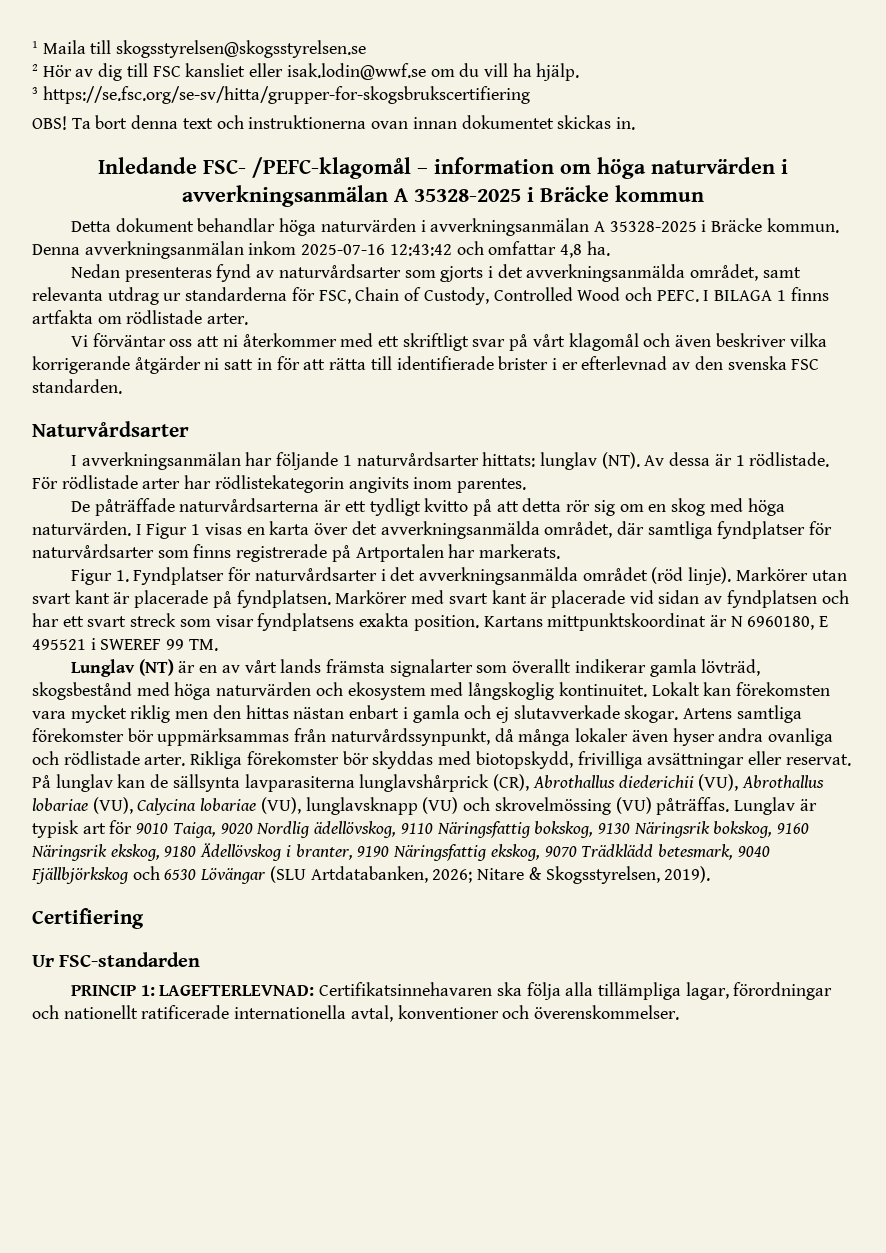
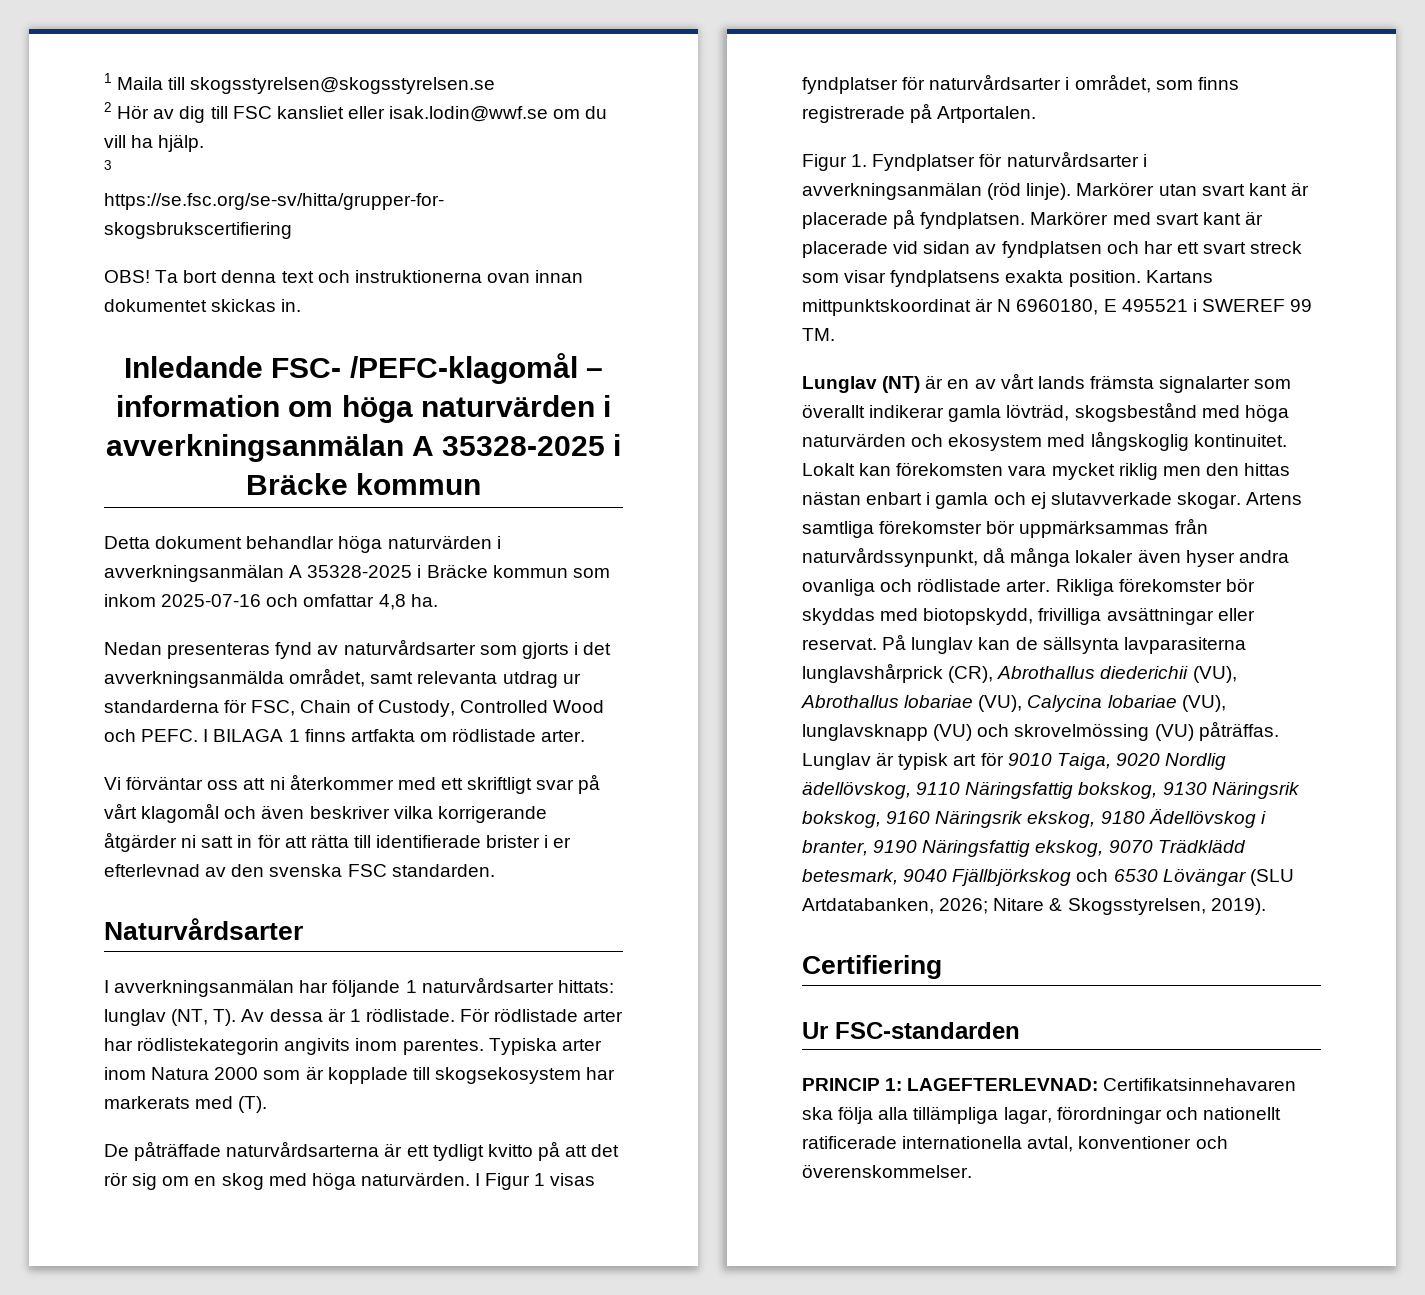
- Detta dokument behandlar höga naturvärden i avverkningsanmälan A 35328-2025 i Bräcke kommun. Denna avverkningsanmälan inkom 2025-07-16 12:43:42 och omfattar 4,8 ha.
+ Detta dokument behandlar höga naturvärden i avverkningsanmälan A 35328-2025 i Bräcke kommun som inkom 2025-07-16 och omfattar 4,8 ha.
- I avverkningsanmälan har följande 1 naturvårdsarter hittats: lunglav (NT). Av dessa är 1 rödlistade.
+ I avverkningsanmälan har följande 1 naturvårdsarter hittats: lunglav (NT, T). Av dessa är 1 rödlistade.
+ Typiska arter inom Natura 2000 som är kopplade till skogsekosystem har markerats med (T).
- De påträffade naturvårdsarterna är ett tydligt kvitto på att detta rör sig om en skog med höga naturvärden.
+ De påträffade naturvårdsarterna är ett tydligt kvitto på att det rör sig om en skog med höga naturvärden.
- I Figur 1 visas en karta över det avverkningsanmälda området, där samtliga fyndplatser för naturvårdsarter som finns registrerade på Artportalen har markerats.
+ I Figur 1 visas fyndplatser för naturvårdsarter i området, som finns registrerade på Artportalen.
- Figur 1. Fyndplatser för naturvårdsarter i det avverkningsanmälda området (röd linje).
+ Figur 1. Fyndplatser för naturvårdsarter i avverkningsanmälan (röd linje).

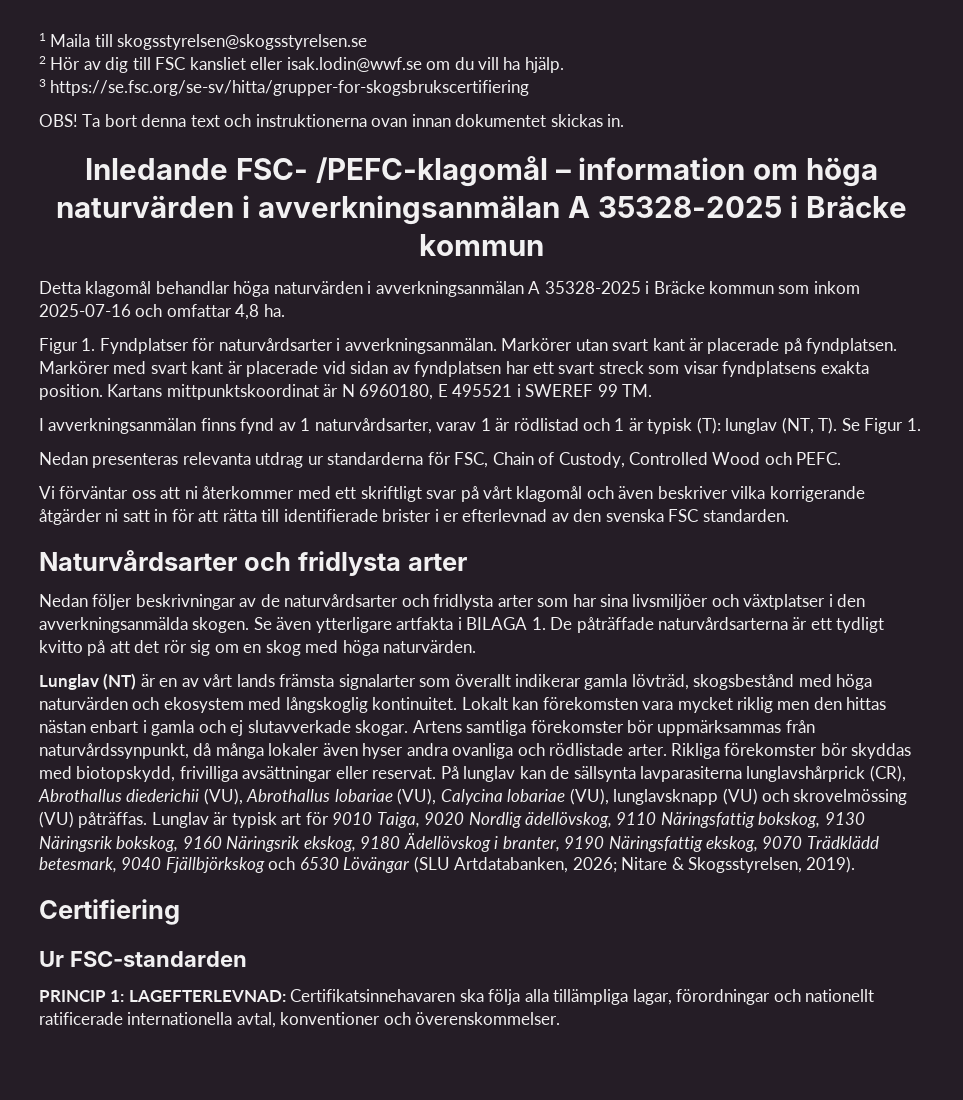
- Detta dokument behandlar höga naturvärden i avverkningsanmälan A 35328-2025 i Bräcke kommun som inkom 2025-07-16 och omfattar 4,8 ha.
+ Detta klagomål behandlar höga naturvärden i avverkningsanmälan A 35328-2025 i Bräcke kommun som inkom 2025-07-16 och omfattar 4,8 ha.
- Nedan presenteras fynd av naturvårdsarter som gjorts i det avverkningsanmälda området, samt relevanta utdrag ur standarderna för FSC, Chain of Custody, Controlled Wood och PEFC. I BILAGA 1 finns artfakta om rödlistade arter.
+ Figur 1. Fyndplatser för naturvårdsarter i avverkningsanmälan. Markörer utan svart kant är placerade på fyndplatsen. Markörer med svart kant är placerade vid sidan av fyndplatsen har ett svart streck som visar fyndplatsens exakta position. Kartans mittpunktskoordinat är N 6960180, E 495521 i SWEREF 99 TM.
+ I avverkningsanmälan finns fynd av 1 naturvårdsarter, varav 1 är rödlistad och 1 är typisk (T): lunglav (NT, T). Se Figur 1.
+ Nedan presenteras relevanta utdrag ur standarderna för FSC, Chain of Custody, Controlled Wood och PEFC.
- Naturvårdsarter
- I avverkningsanmälan har följande 1 naturvårdsarter hittats: lunglav (NT, T). Av dessa är 1 rödlistade. För rödlistade arter har rödlistekategorin angivits inom parentes. Typiska arter inom Natura 2000 som är kopplade till skogsekosystem har markerats med (T).
- De påträffade naturvårdsarterna är ett tydligt kvitto på att det rör sig om en skog med höga naturvärden. I Figur 1 visas fyndplatser för naturvårdsarter i området, som finns registrerade på Artportalen.
- Figur 1. Fyndplatser för naturvårdsarter i avverkningsanmälan (röd linje). Markörer utan svart kant är placerade på fyndplatsen. Markörer med svart kant är placerade vid sidan av fyndplatsen och har ett svart streck som visar fyndplatsens exakta position. Kartans mittpunktskoordinat är N 6960180, E 495521 i SWEREF 99 TM.
+ Naturvårdsarter och fridlysta arter
+ Nedan följer beskrivningar av de naturvårdsarter och fridlysta arter som har sina livsmiljöer och växtplatser i den avverkningsanmälda skogen. Se även ytterligare artfakta i BILAGA 1. De påträffade naturvårdsarterna är ett tydligt kvitto på att det rör sig om en skog med höga naturvärden.

